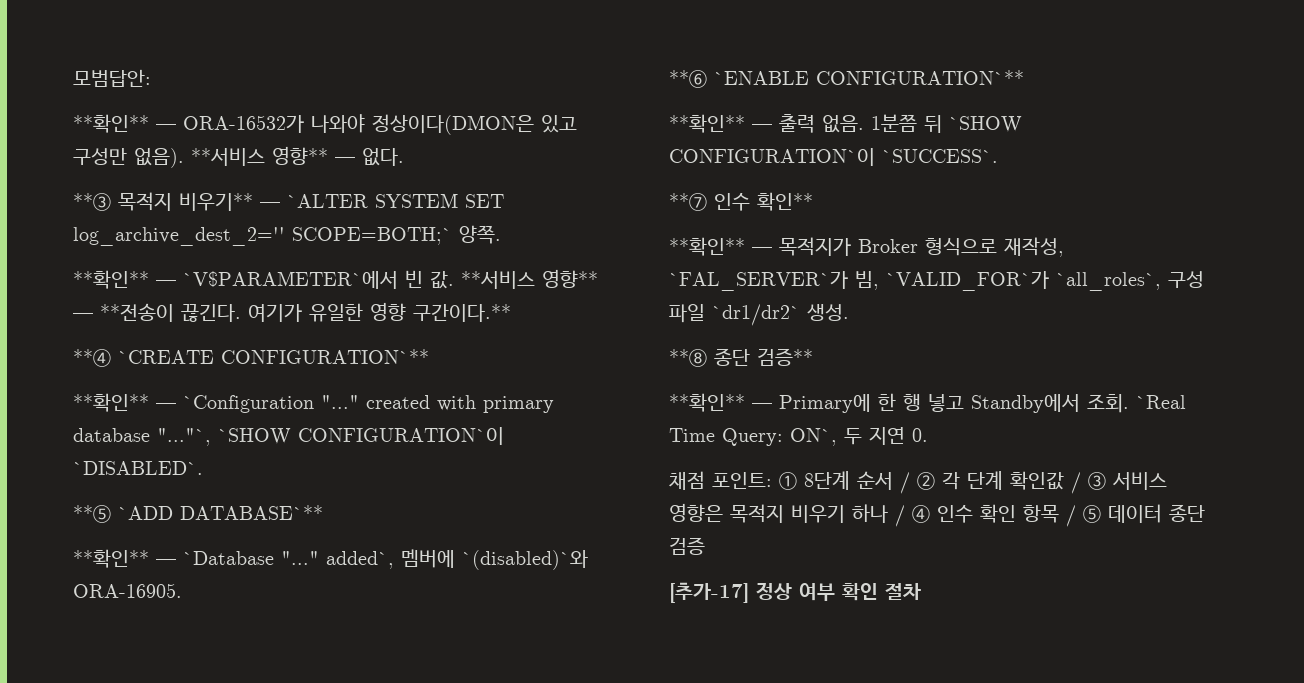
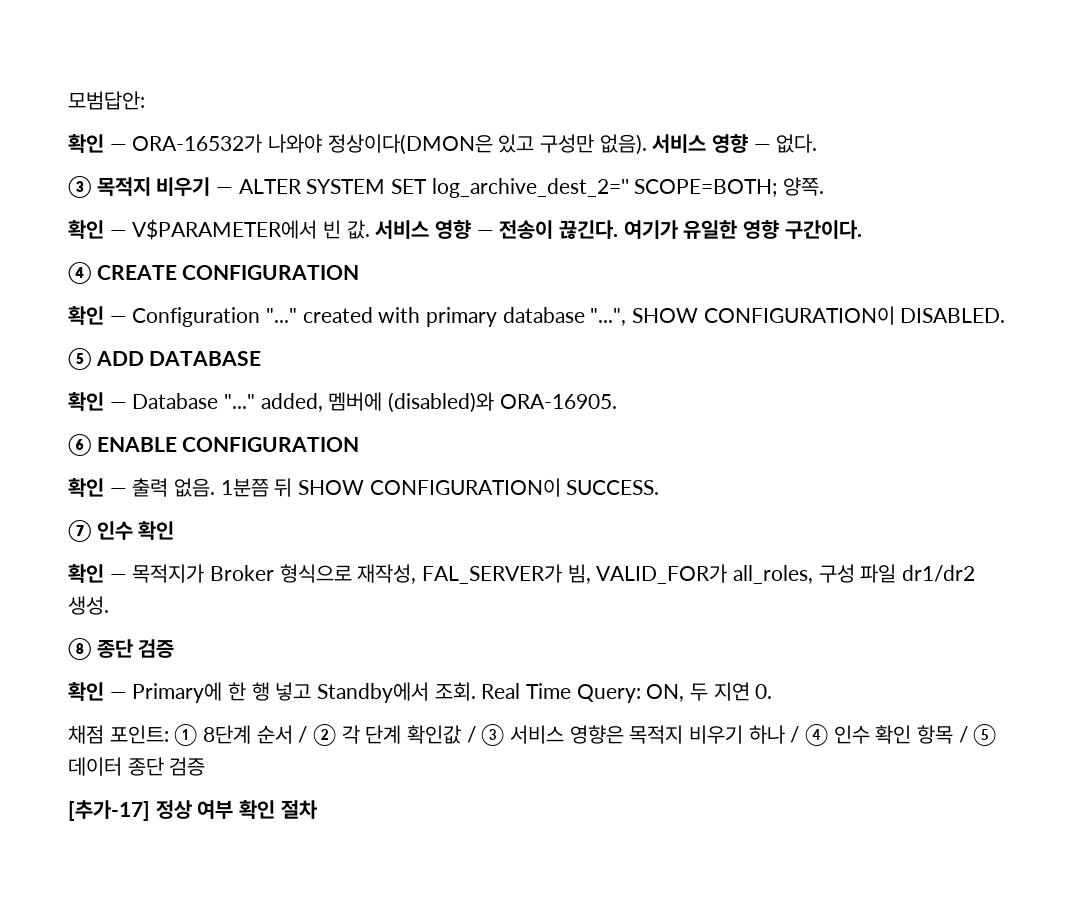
- **확인** — ORA-16532가 나와야 정상이다(DMON은 있고 구성만 없음).
+ 확인 — ORA-16532가 나와야 정상이다(DMON은 있고 구성만 없음).
- **서비스 영향** — 없다.
+ 서비스 영향 — 없다.
- **③ 목적지 비우기** — `ALTER SYSTEM SET log_archive_dest_2='' SCOPE=BOTH;` 양쪽.
+ ③ 목적지 비우기 — ALTER SYSTEM SET log_archive_dest_2='' SCOPE=BOTH; 양쪽.
- **확인** — `V$PARAMETER`에서 빈 값. **서비스 영향** — **전송이 끊긴다. 여기가 유일한 영향 구간이다.**
- **④ `CREATE CONFIGURATION`**
- **확인** — `Configuration "..." created with primary database "..."`, `SHOW CONFIGURATION`이 `DISABLED`.
- **⑤ `ADD DATABASE`**
- **확인** — `Database "..." added`, 멤버에 `(disabled)`와 ORA-16905.
- **⑥ `ENABLE CONFIGURATION`**
- **확인** — 출력 없음.
+ 확인 — V$PARAMETER에서 빈 값. 서비스 영향 — 전송이 끊긴다. 여기가 유일한 영향 구간이다.
+ ④ CREATE CONFIGURATION
+ 확인 — Configuration "..." created with primary database "...", SHOW CONFIGURATION이 DISABLED.
+ ⑤ ADD DATABASE
+ 확인 — Database "..." added, 멤버에 (disabled)와 ORA-16905.
+ ⑥ ENABLE CONFIGURATION
+ 확인 — 출력 없음.
- 1분쯤 뒤 `SHOW CONFIGURATION`이 `SUCCESS`.
- **⑦ 인수 확인**
- **확인** — 목적지가 Broker 형식으로 재작성, `FAL_SERVER`가 빔, `VALID_FOR`가 `all_roles`, 구성 파일 `dr1/dr2` 생성.
+ 1분쯤 뒤 SHOW CONFIGURATION이 SUCCESS.
+ ⑦ 인수 확인
+ 확인 — 목적지가 Broker 형식으로 재작성, FAL_SERVER가 빔, VALID_FOR가 all_roles, 구성 파일 dr1/dr2 생성.
- **⑧ 종단 검증**
- **확인** — Primary에 한 행 넣고 Standby에서 조회.
+ ⑧ 종단 검증
+ 확인 — Primary에 한 행 넣고 Standby에서 조회.
- `Real Time Query: ON`, 두 지연 0.
+ Real Time Query: ON, 두 지연 0.

